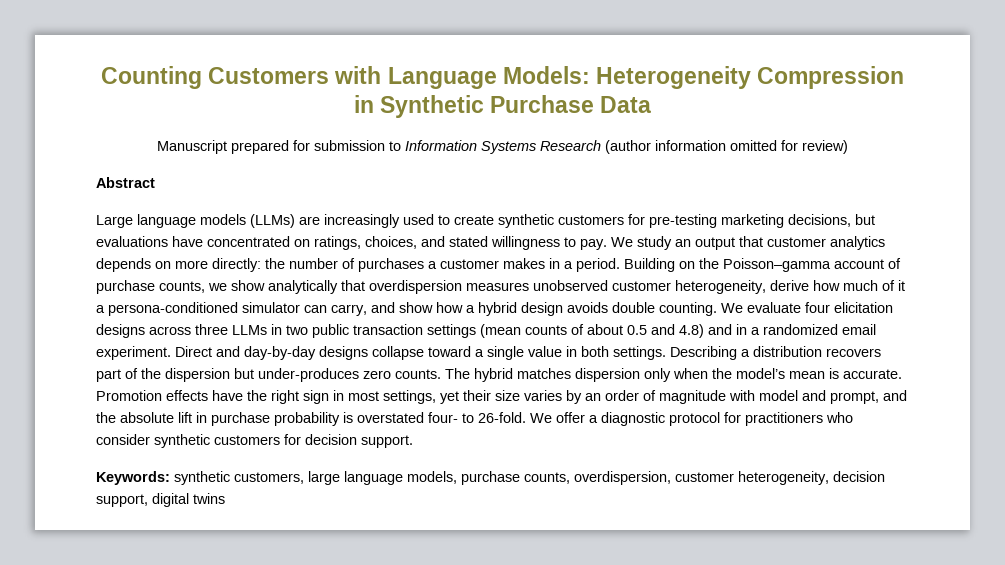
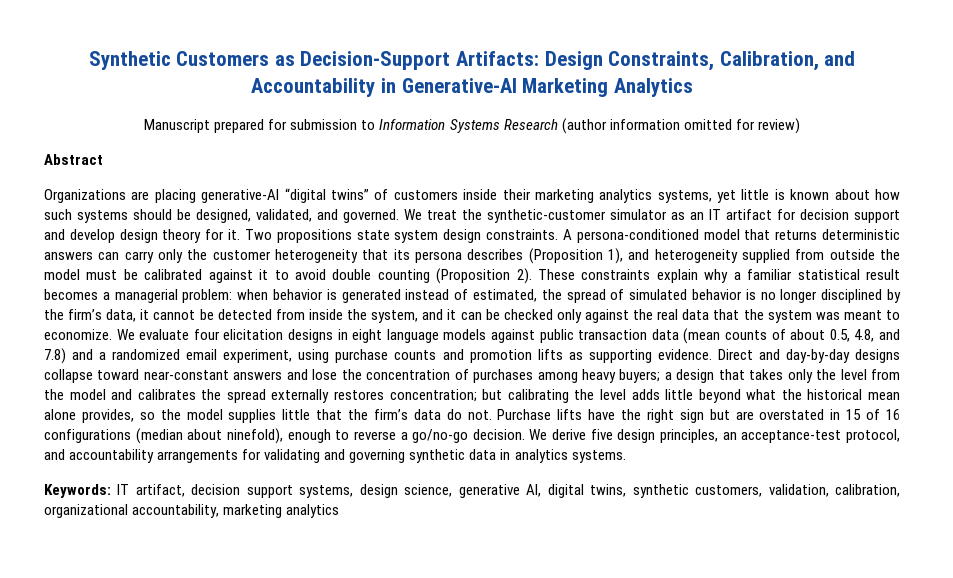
- Counting Customers with Language Models: Heterogeneity Compression in Synthetic Purchase Data
+ Synthetic Customers as Decision-Support Artifacts: Design Constraints, Calibration, and Accountability in Generative-AI Marketing Analytics
- Large language models (LLMs) are increasingly used to create synthetic customers for pre-testing marketing decisions, but evaluations have concentrated on ratings, choices, and stated willingness to pay. We study an output that customer analytics depends on more directly: the number of purchases a customer makes in a period. Building on the Poisson–gamma account of purchase counts, we show analytically that overdispersion measures unobserved customer heterogeneity, derive how much of it a persona-conditioned simulator can carry, and show how a hybrid design avoids double counting.
+ Organizations are placing generative-AI “digital twins” of customers inside their marketing analytics systems, yet little is known about how such systems should be designed, validated, and governed. We treat the synthetic-customer simulator as an IT artifact for decision support and develop design theory for it. Two propositions state system design constraints. A persona-conditioned model that returns deterministic answers can carry only the customer heterogeneity that its persona describes (Proposition 1), and heterogeneity supplied from outside the model must be calibrated against it to avoid double counting (Proposition 2). These constraints explain why a familiar statistical result becomes a managerial problem: when behavior is generated instead of estimated, the spread of simulated behavior is no longer disciplined by the firm’s data, it cannot be detected from inside the system, and it can be checked only against the real data that the system was meant to economize.
- We evaluate four elicitation designs across three LLMs in two public transaction settings (mean counts of about 0.5 and 4.8) and in a randomized email experiment.
+ We evaluate four elicitation designs in eight language models against public transaction data (mean counts of about 0.5, 4.8, and 7.8) and a randomized email experiment, using purchase counts and promotion lifts as supporting evidence.
- Direct and day-by-day designs collapse toward a single value in both settings. Describing a distribution recovers part of the dispersion but under-produces zero counts. The hybrid matches dispersion only when the model’s mean is accurate. Promotion effects have the right sign in most settings, yet their size varies by an order of magnitude with model and prompt, and the absolute lift in purchase probability is overstated four- to 26-fold. We offer a diagnostic protocol for practitioners who consider synthetic customers for decision support.
- Keywords: synthetic customers, large language models, purchase counts, overdispersion, customer heterogeneity, decision support, digital twins
+ Direct and day-by-day designs collapse toward near-constant answers and lose the concentration of purchases among heavy buyers; a design that takes only the level from the model and calibrates the spread externally restores concentration; but calibrating the level adds little beyond what the historical mean alone provides, so the model supplies little that the firm’s data do not. Purchase lifts have the right sign but are overstated in 15 of 16 configurations (median about ninefold), enough to reverse a go/no-go decision. We derive five design principles, an acceptance-test protocol, and accountability arrangements for validating and governing synthetic data in analytics systems.
+ Keywords: IT artifact, decision support systems, design science, generative AI, digital twins, synthetic customers, validation, calibration, organizational accountability, marketing analytics

